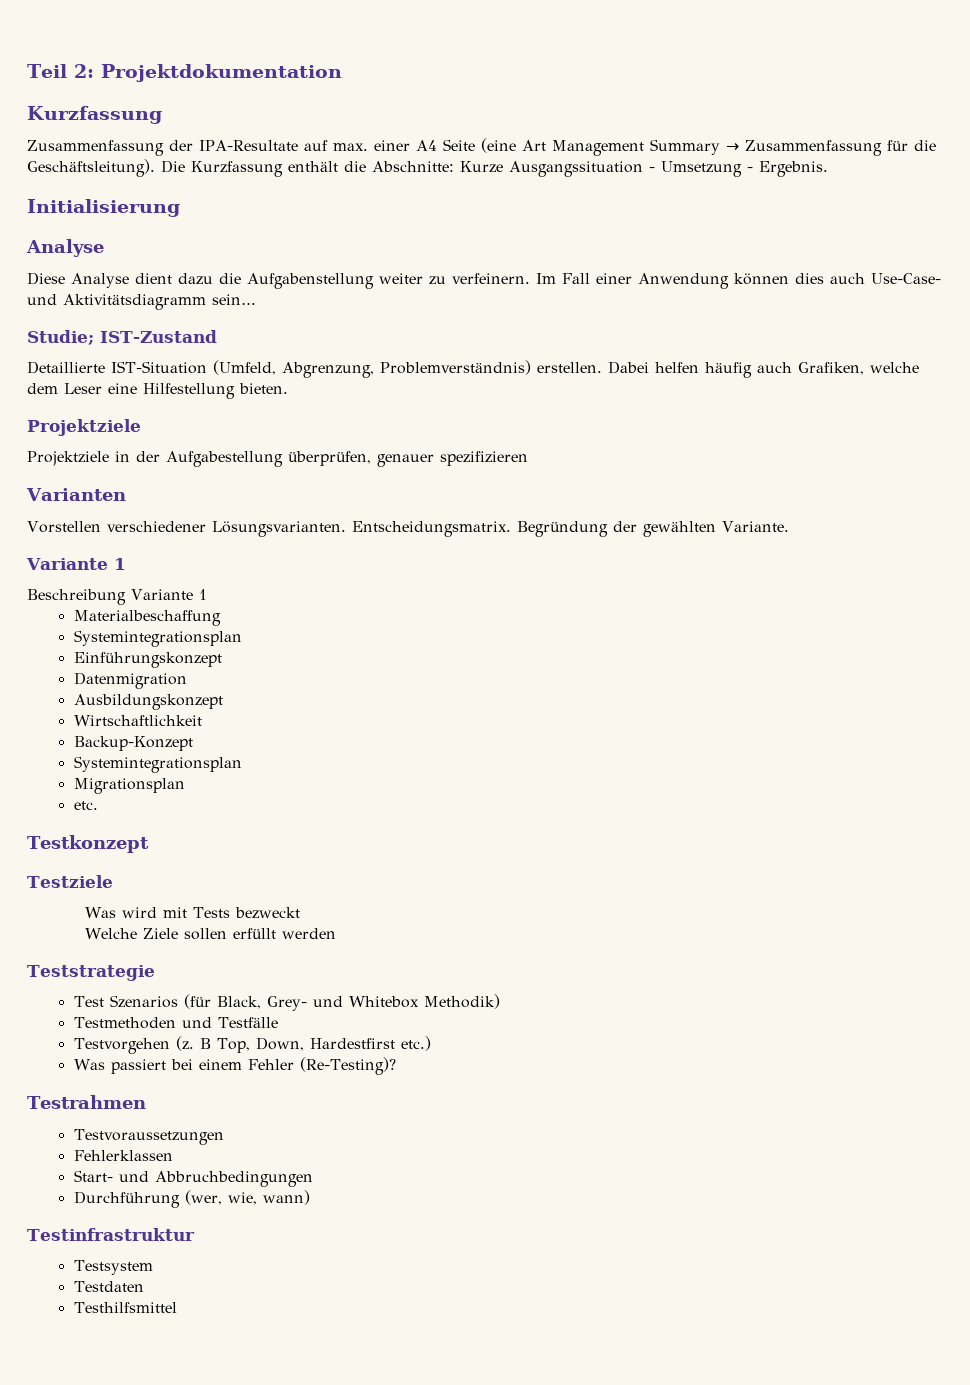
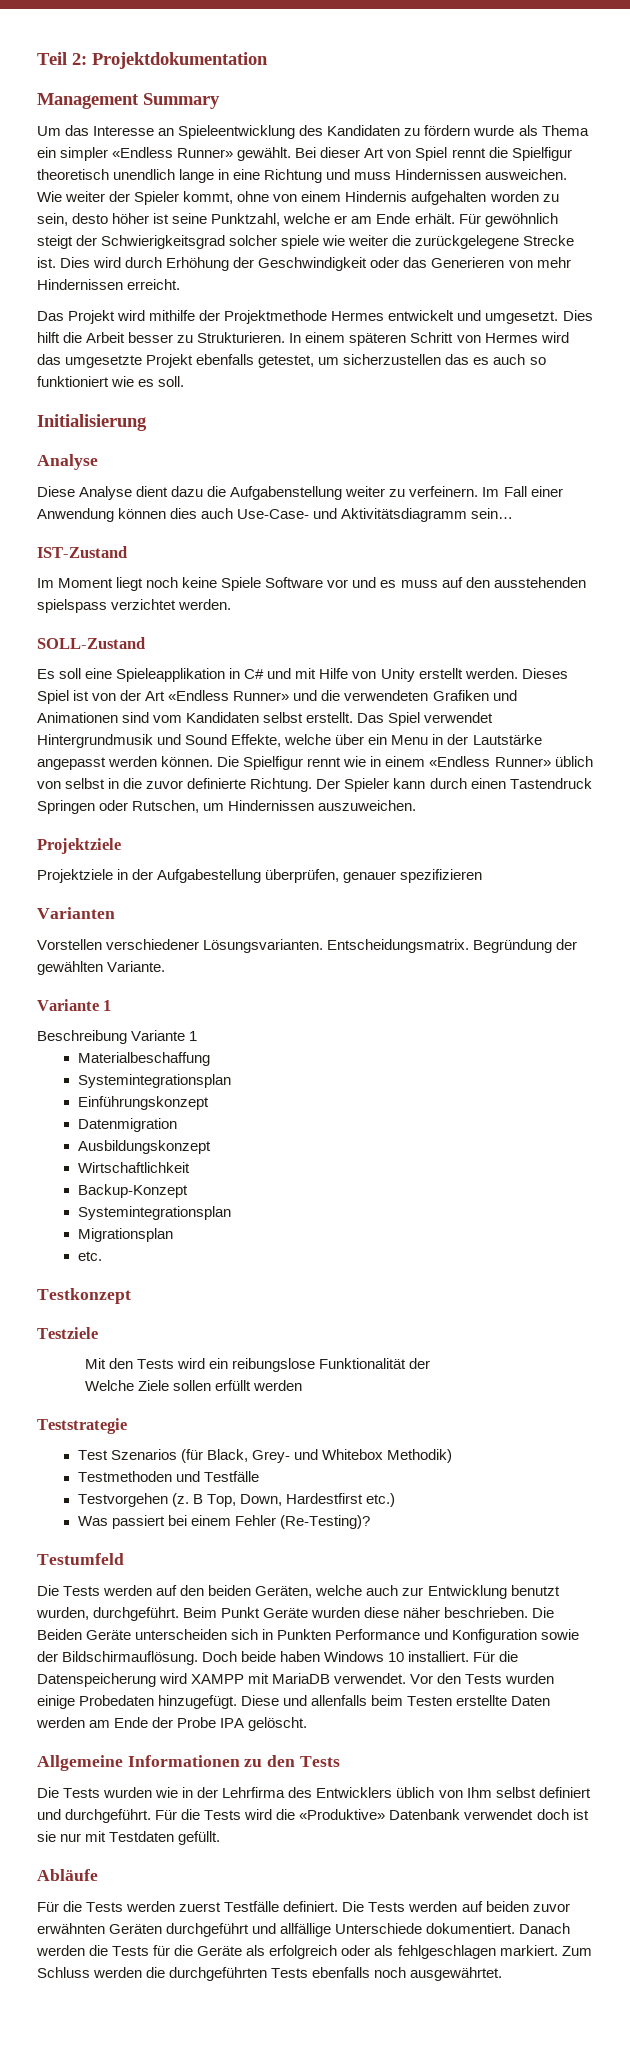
  Teil 2: Projektdokumentation
- Kurzfassung
- Zusammenfassung der IPA-Resultate auf max. einer A4 Seite (eine Art Management Summary → Zusammenfassung für die Geschäftsleitung). Die Kurzfassung enthält die Abschnitte: Kurze Ausgangssituation - Umsetzung - Ergebnis.
+ Management Summary
+ Um das Interesse an Spieleentwicklung des Kandidaten zu fördern wurde als Thema ein simpler «Endless Runner» gewählt. Bei dieser Art von Spiel rennt die Spielfigur theoretisch unendlich lange in eine Richtung und muss Hindernissen ausweichen. Wie weiter der Spieler kommt, ohne von einem Hindernis aufgehalten worden zu sein, desto höher ist seine Punktzahl, welche er am Ende erhält. Für gewöhnlich steigt der Schwierigkeitsgrad solcher spiele wie weiter die zurückgelegene Strecke ist. Dies wird durch Erhöhung der Geschwindigkeit oder das Generieren von mehr Hindernissen erreicht.
+ Das Projekt wird mithilfe der Projektmethode Hermes entwickelt und umgesetzt. Dies hilft die Arbeit besser zu Strukturieren. In einem späteren Schritt von Hermes wird das umgesetzte Projekt ebenfalls getestet, um sicherzustellen das es auch so funktioniert wie es soll.
- Studie; IST-Zustand
+ IST-Zustand
- Detaillierte IST-Situation (Umfeld, Abgrenzung, Problemverständnis) erstellen. Dabei helfen häufig auch Grafiken, welche dem Leser eine Hilfestellung bieten.
+ Im Moment liegt noch keine Spiele Software vor und es muss auf den ausstehenden spielspass verzichtet werden.
+ SOLL-Zustand
+ Es soll eine Spieleapplikation in C# und mit Hilfe von Unity erstellt werden. Dieses Spiel ist von der Art «Endless Runner» und die verwendeten Grafiken und Animationen sind vom Kandidaten selbst erstellt. Das Spiel verwendet Hintergrundmusik und Sound Effekte, welche über ein Menu in der Lautstärke angepasst werden können. Die Spielfigur rennt wie in einem «Endless Runner» üblich von selbst in die zuvor definierte Richtung. Der Spieler kann durch einen Tastendruck Springen oder Rutschen, um Hindernissen auszuweichen.
- Was wird mit Tests bezweckt
+ Mit den Tests wird ein reibungslose Funktionalität der
- Testrahmen
- Testvoraussetzungen
- Fehlerklassen
- Start- und Abbruchbedingungen
- Durchführung (wer, wie, wann)
- Testinfrastruktur
- Testsystem
- Testdaten
- Testhilfsmittel
+ Testumfeld
+ Die Tests werden auf den beiden Geräten, welche auch zur Entwicklung benutzt wurden, durchgeführt. Beim Punkt Geräte wurden diese näher beschrieben. Die Beiden Geräte unterscheiden sich in Punkten Performance und Konfiguration sowie der Bildschirmauflösung. Doch beide haben Windows 10 installiert. Für die Datenspeicherung wird XAMPP mit MariaDB verwendet. Vor den Tests wurden einige Probedaten hinzugefügt. Diese und allenfalls beim Testen erstellte Daten werden am Ende der Probe IPA gelöscht.
+ Allgemeine Informationen zu den Tests
+ Die Tests wurden wie in der Lehrfirma des Entwicklers üblich von Ihm selbst definiert und durchgeführt. Für die Tests wird die «Produktive» Datenbank verwendet doch ist sie nur mit Testdaten gefüllt.
+ Abläufe
+ Für die Tests werden zuerst Testfälle definiert. Die Tests werden auf beiden zuvor erwähnten Geräten durchgeführt und allfällige Unterschiede dokumentiert. Danach werden die Tests für die Geräte als erfolgreich oder als fehlgeschlagen markiert. Zum Schluss werden die durchgeführten Tests ebenfalls noch ausgewährtet.

